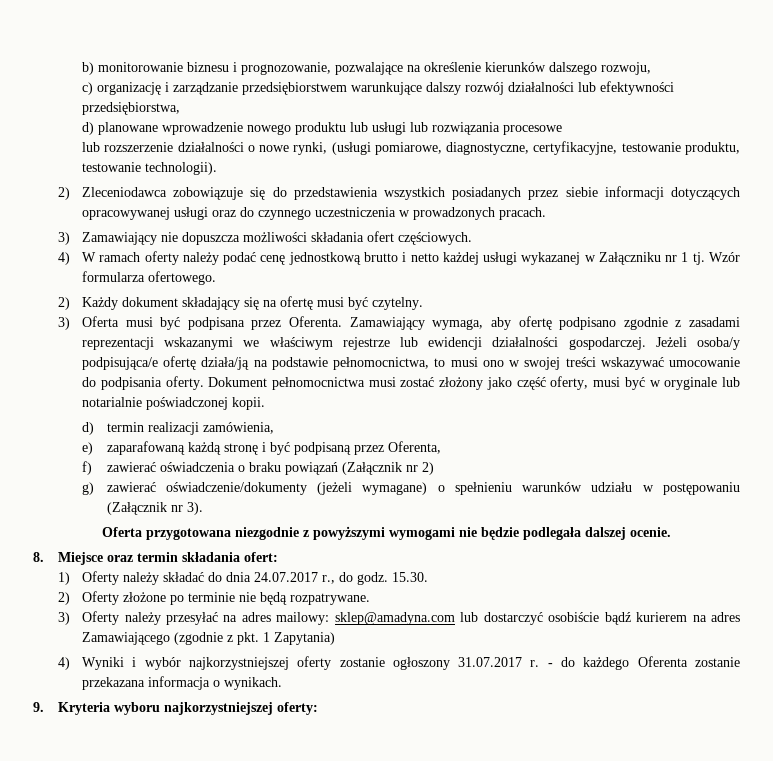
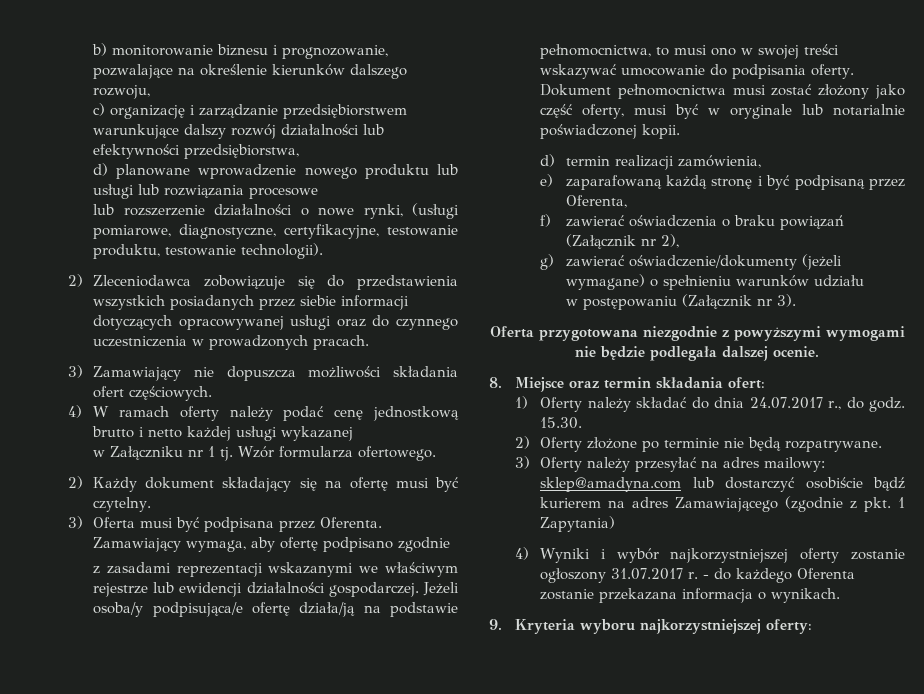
- 4) W ramach oferty należy podać cenę jednostkową brutto i netto każdej usługi wykazanej w Załączniku nr 1 tj.
+ 4) W ramach oferty należy podać cenę jednostkową brutto i netto każdej usługi wykazanej
+ w Załączniku nr 1 tj.
- Zamawiający wymaga, aby ofertę podpisano zgodnie z zasadami reprezentacji wskazanymi we właściwym rejestrze lub ewidencji działalności gospodarczej.
+ Zamawiający wymaga, aby ofertę podpisano zgodnie
+ z zasadami reprezentacji wskazanymi we właściwym rejestrze lub ewidencji działalności gospodarczej.
- f) zawierać oświadczenia o braku powiązań (Załącznik nr 2)
+ f) zawierać oświadczenia o braku powiązań (Załącznik nr 2),
- g) zawierać oświadczenie/dokumenty (jeżeli wymagane) o spełnieniu warunków udziału w postępowaniu (Załącznik nr 3).
+ g) zawierać oświadczenie/dokumenty (jeżeli wymagane) o spełnieniu warunków udziału
+ w postępowaniu (Załącznik nr 3).

